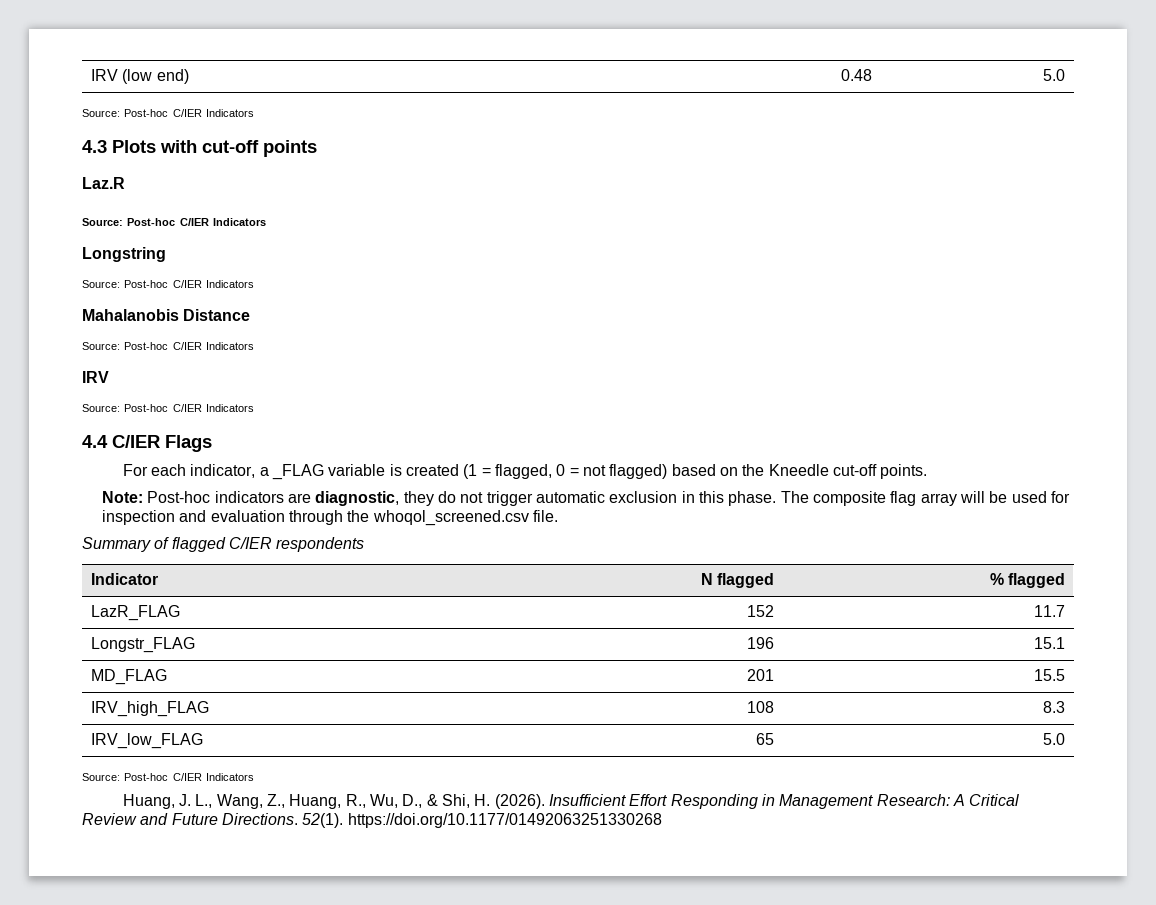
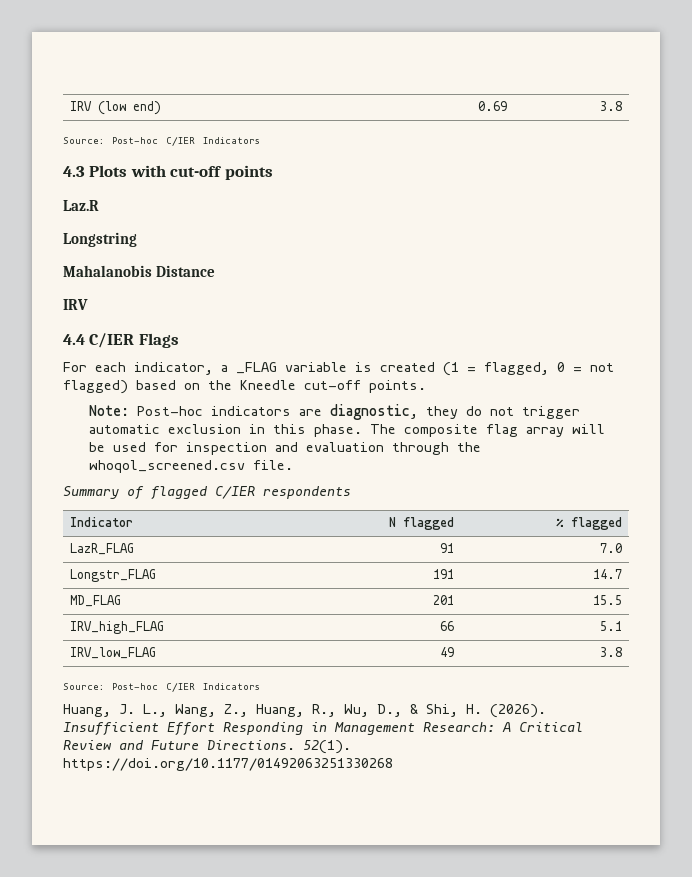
- IRV (low end) | 0.48 | 5.0
+ IRV (low end) | 0.69 | 3.8
  Laz.R
- Source: Post-hoc C/IER Indicators
  Longstring
- Source: Post-hoc C/IER Indicators
  Mahalanobis Distance
- Source: Post-hoc C/IER Indicators
  IRV
- Source: Post-hoc C/IER Indicators
- LazR_FLAG | 152 | 11.7
+ LazR_FLAG | 91 | 7.0
- Longstr_FLAG | 196 | 15.1
+ Longstr_FLAG | 191 | 14.7
- IRV_high_FLAG | 108 | 8.3
+ IRV_high_FLAG | 66 | 5.1
- IRV_low_FLAG | 65 | 5.0
+ IRV_low_FLAG | 49 | 3.8

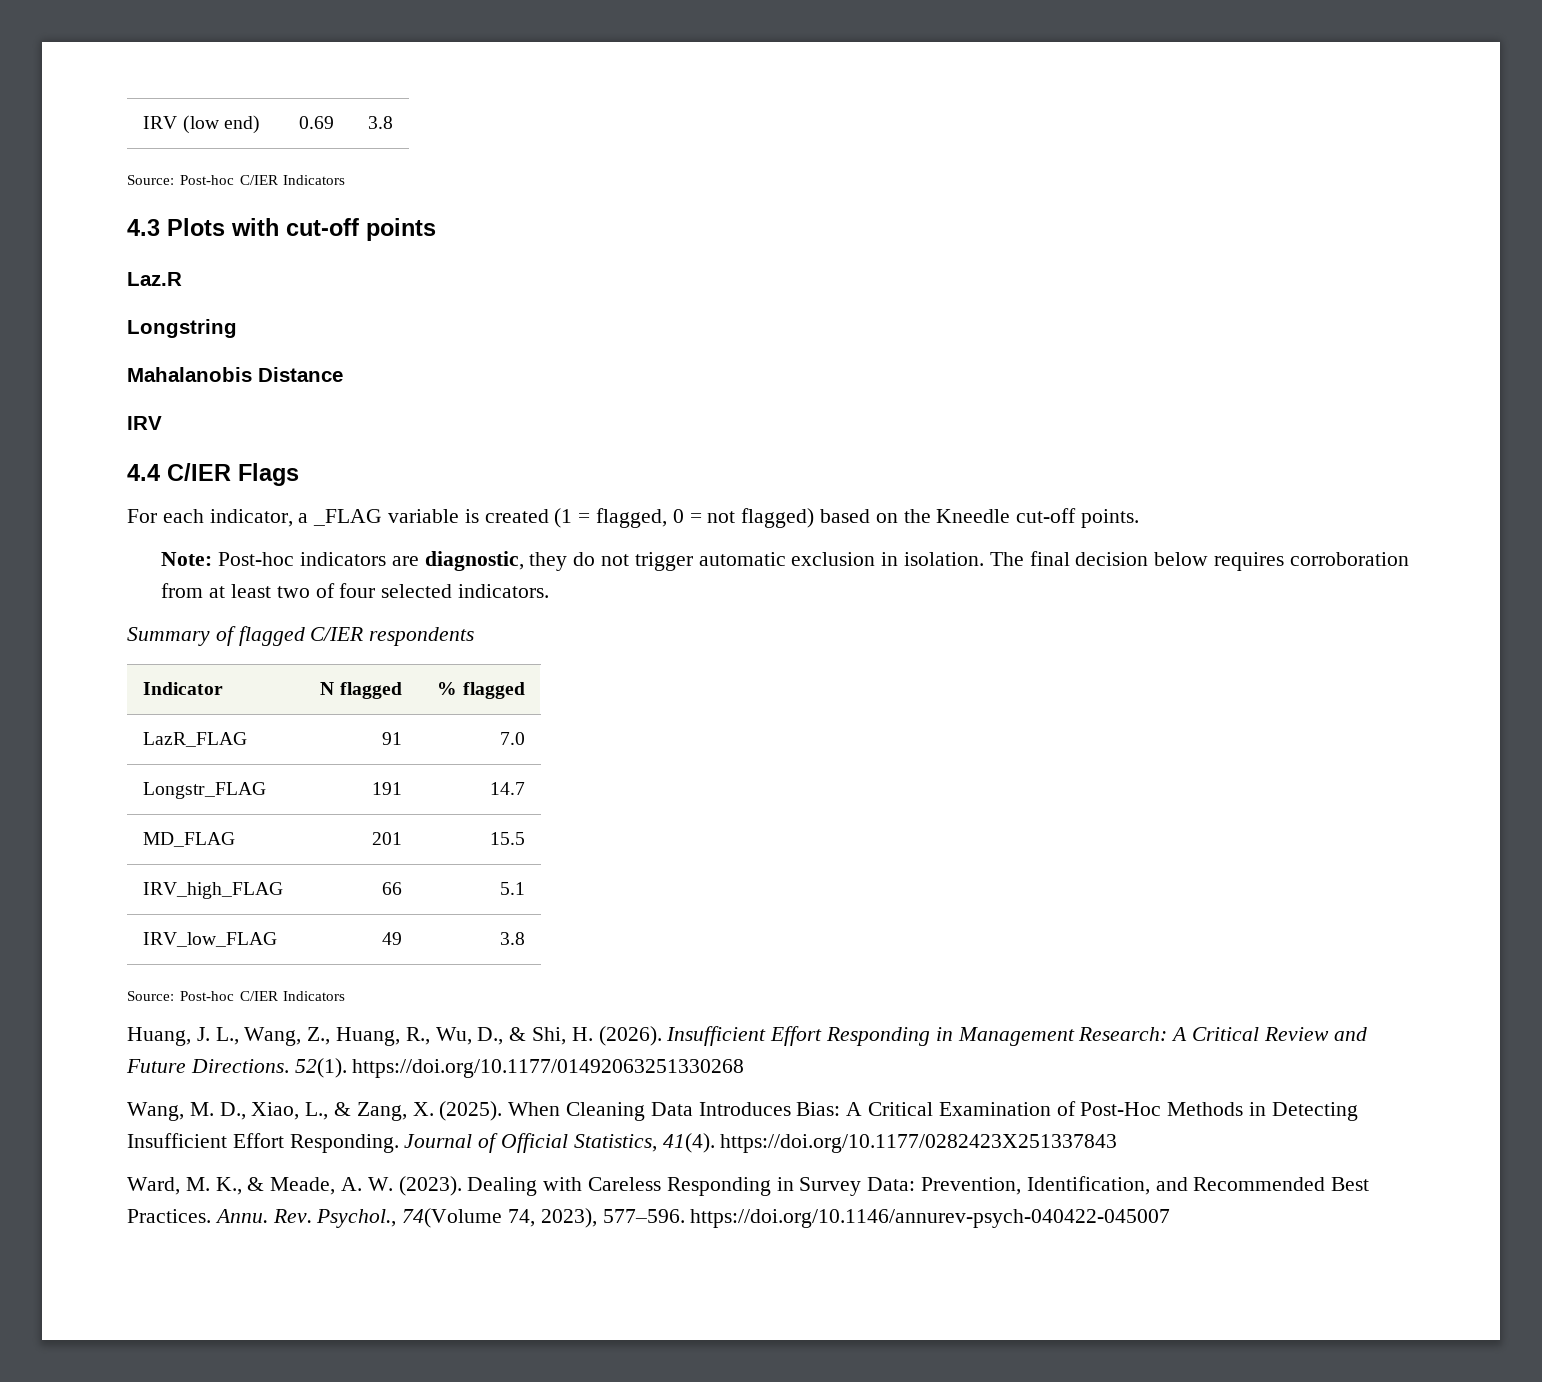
- Note: Post-hoc indicators are diagnostic, they do not trigger automatic exclusion in this phase. The composite flag array will be used for inspection and evaluation through the whoqol_screened.csv file.
+ Note: Post-hoc indicators are diagnostic, they do not trigger automatic exclusion in isolation. The final decision below requires corroboration from at least two of four selected indicators.
+ Wang, M. D., Xiao, L., & Zang, X. (2025). When Cleaning Data Introduces Bias: A Critical Examination of Post-Hoc Methods in Detecting Insufficient Effort Responding. Journal of Official Statistics, 41(4). https://doi.org/10.1177/0282423X251337843
+ Ward, M. K., & Meade, A. W. (2023). Dealing with Careless Responding in Survey Data: Prevention, Identification, and Recommended Best Practices. Annu. Rev. Psychol., 74(Volume 74, 2023), 577–596. https://doi.org/10.1146/annurev-psych-040422-045007

